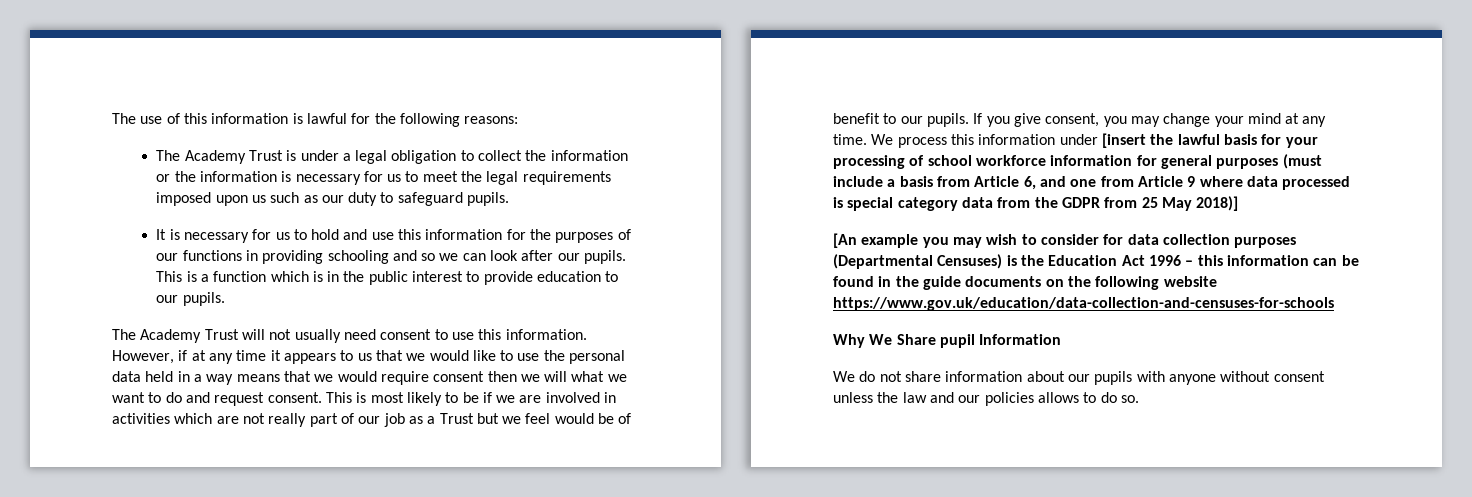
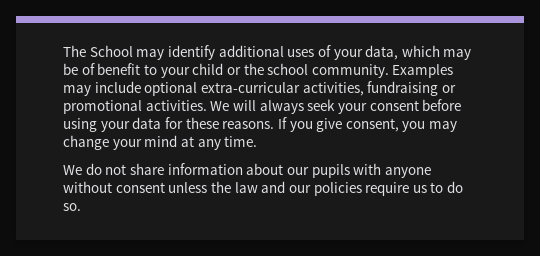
- The use of this information is lawful for the following reasons:
- The Academy Trust is under a legal obligation to collect the information or the information is necessary for us to meet the legal requirements imposed upon us such as our duty to safeguard pupils.
- It is necessary for us to hold and use this information for the purposes of our functions in providing schooling and so we can look after our pupils. This is a function which is in the public interest to provide education to our pupils.
- The Academy Trust will not usually need consent to use this information. However, if at any time it appears to us that we would like to use the personal data held in a way means that we would require consent then we will what we want to do and request consent. This is most likely to be if we are involved in activities which are not really part of our job as a Trust but we feel would be of benefit to our pupils.
+ The School may identify additional uses of your data, which may be of benefit to your child or the school community. Examples may include optional extra-curricular activities, fundraising or promotional activities. We will always seek your consent before using your data for these reasons.
- We process this information under [insert the lawful basis for your processing of school workforce information for general purposes (must include a basis from Article 6, and one from Article 9 where data processed is special category data from the GDPR from 25 May 2018)]
- [An example you may wish to consider for data collection purposes (Departmental Censuses) is the Education Act 1996 – this information can be found in the guide documents on the following website https://www.gov.uk/education/data-collection-and-censuses-for-schools
- Why We Share pupil Information
- We do not share information about our pupils with anyone without consent unless the law and our policies allows to do so.
+ We do not share information about our pupils with anyone without consent unless the law and our policies require us to do so.

